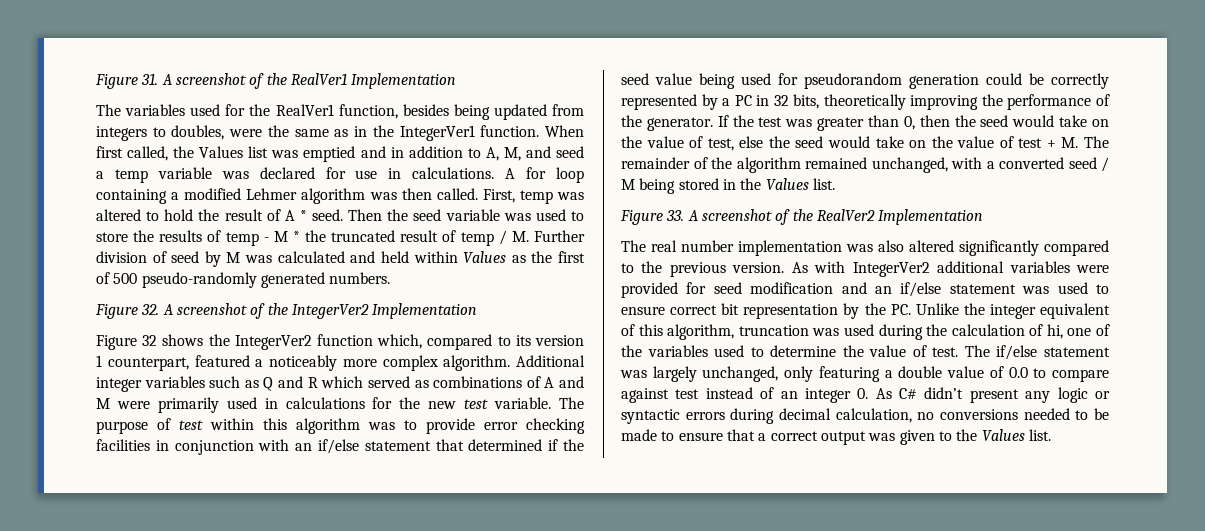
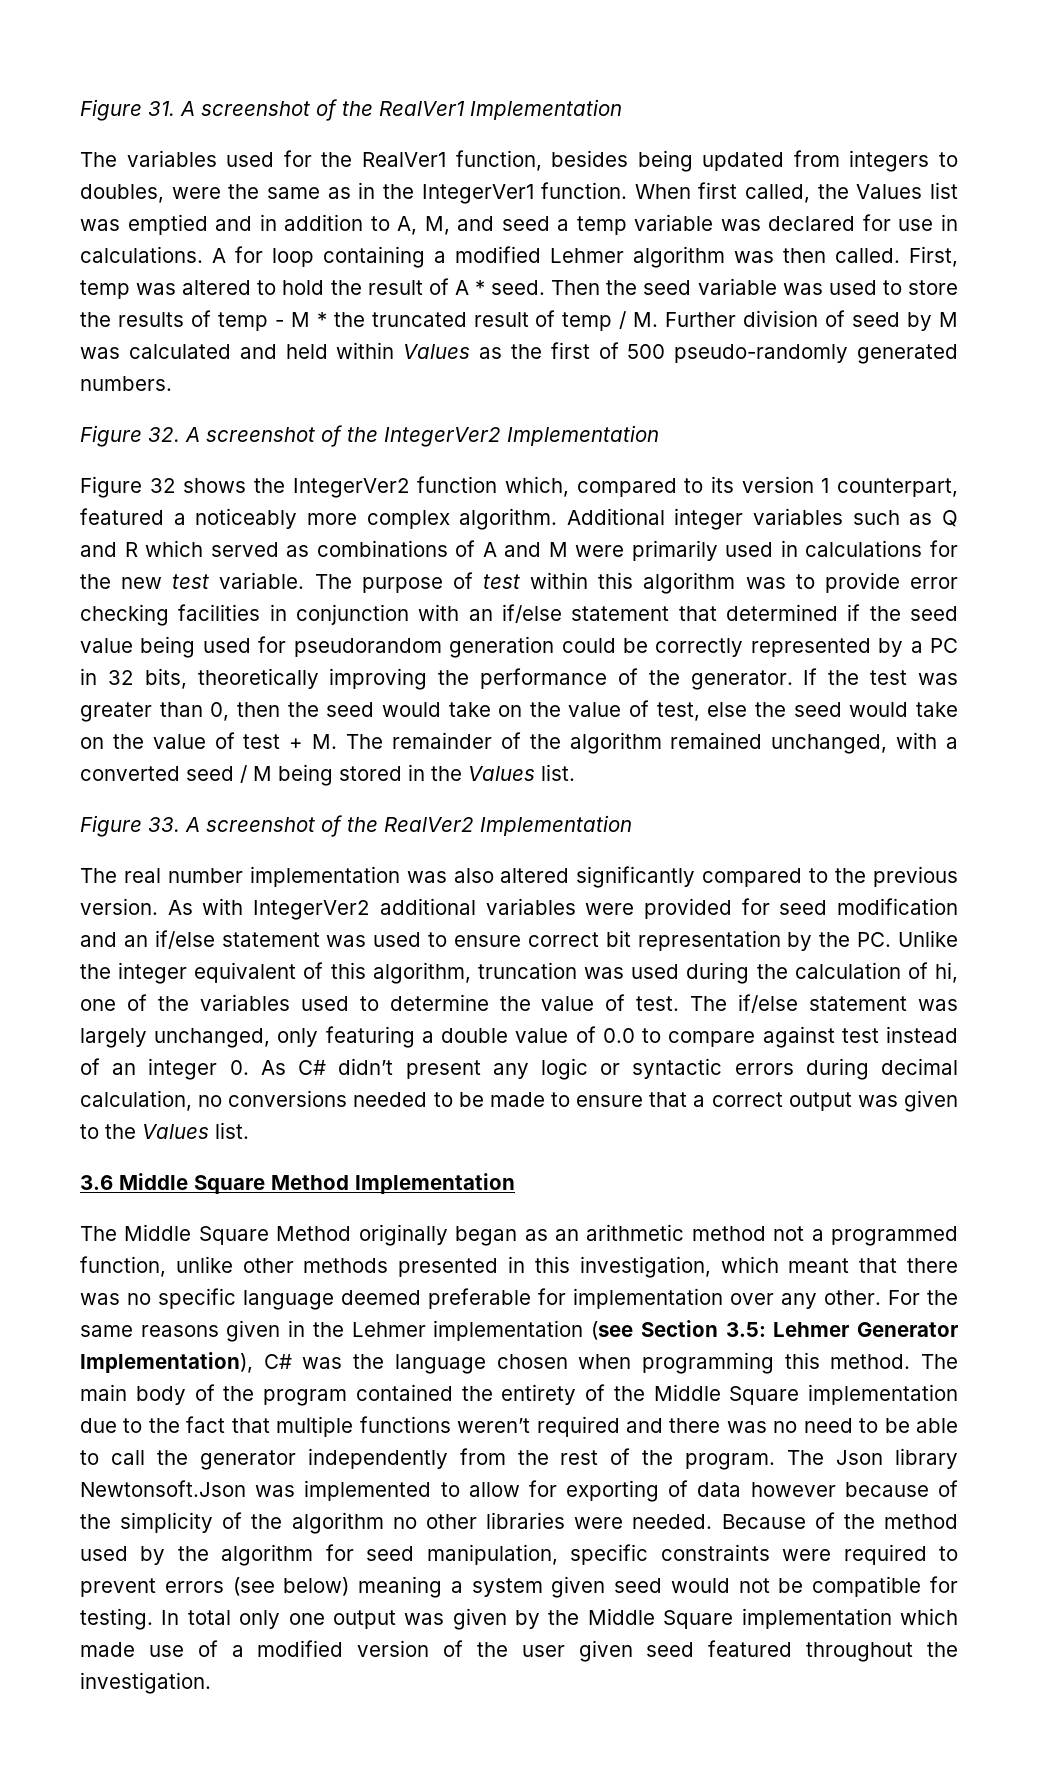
+ 3.6 Middle Square Method Implementation
+ The Middle Square Method originally began as an arithmetic method not a programmed function, unlike other methods presented in this investigation, which meant that there was no specific language deemed preferable for implementation over any other. For the same reasons given in the Lehmer implementation (see Section 3.5: Lehmer Generator Implementation), C# was the language chosen when programming this method. The main body of the program contained the entirety of the Middle Square implementation due to the fact that multiple functions weren’t required and there was no need to be able to call the generator independently from the rest of the program. The Json library Newtonsoft.Json was implemented to allow for exporting of data however because of the simplicity of the algorithm no other libraries were needed. Because of the method used by the algorithm for seed manipulation, specific constraints were required to prevent errors (see below) meaning a system given seed would not be compatible for testing. In total only one output was given by the Middle Square implementation which made use of a modified version of the user given seed featured throughout the investigation.

